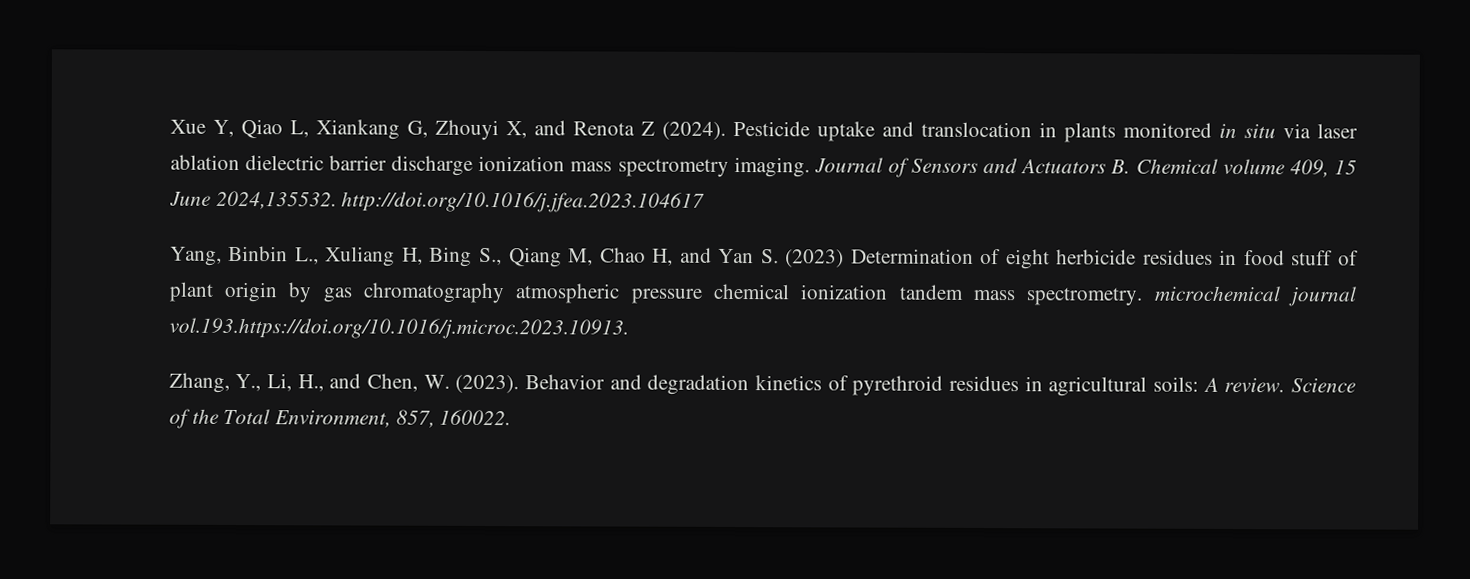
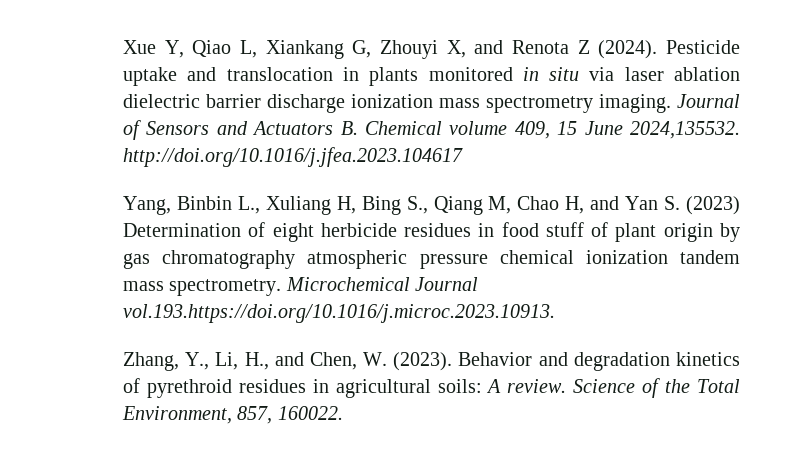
- Yang, Binbin L., Xuliang H, Bing S., Qiang M, Chao H, and Yan S. (2023) Determination of eight herbicide residues in food stuff of plant origin by gas chromatography atmospheric pressure chemical ionization tandem mass spectrometry. microchemical journal vol.193.https://doi.org/10.1016/j.microc.2023.10913.
+ Yang, Binbin L., Xuliang H, Bing S., Qiang M, Chao H, and Yan S. (2023) Determination of eight herbicide residues in food stuff of plant origin by gas chromatography atmospheric pressure chemical ionization tandem mass spectrometry. Microchemical Journal vol.193.https://doi.org/10.1016/j.microc.2023.10913.

